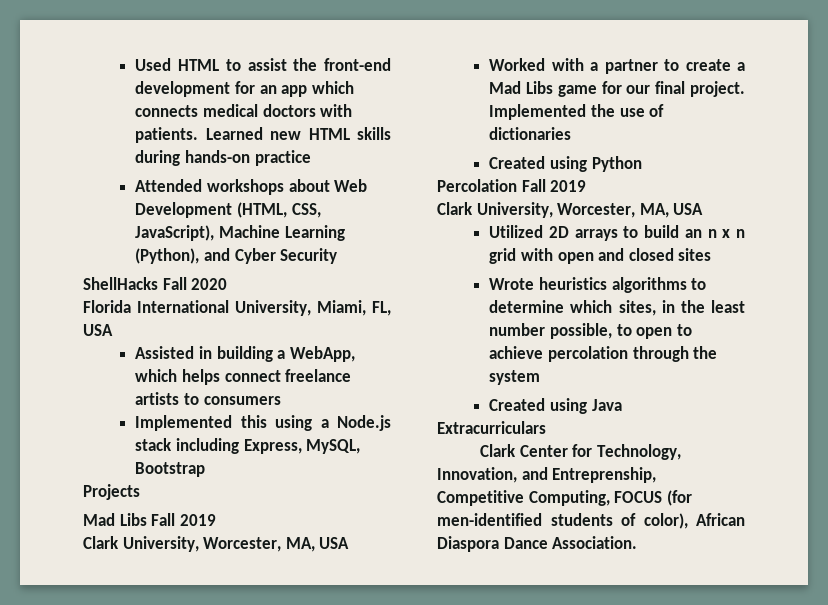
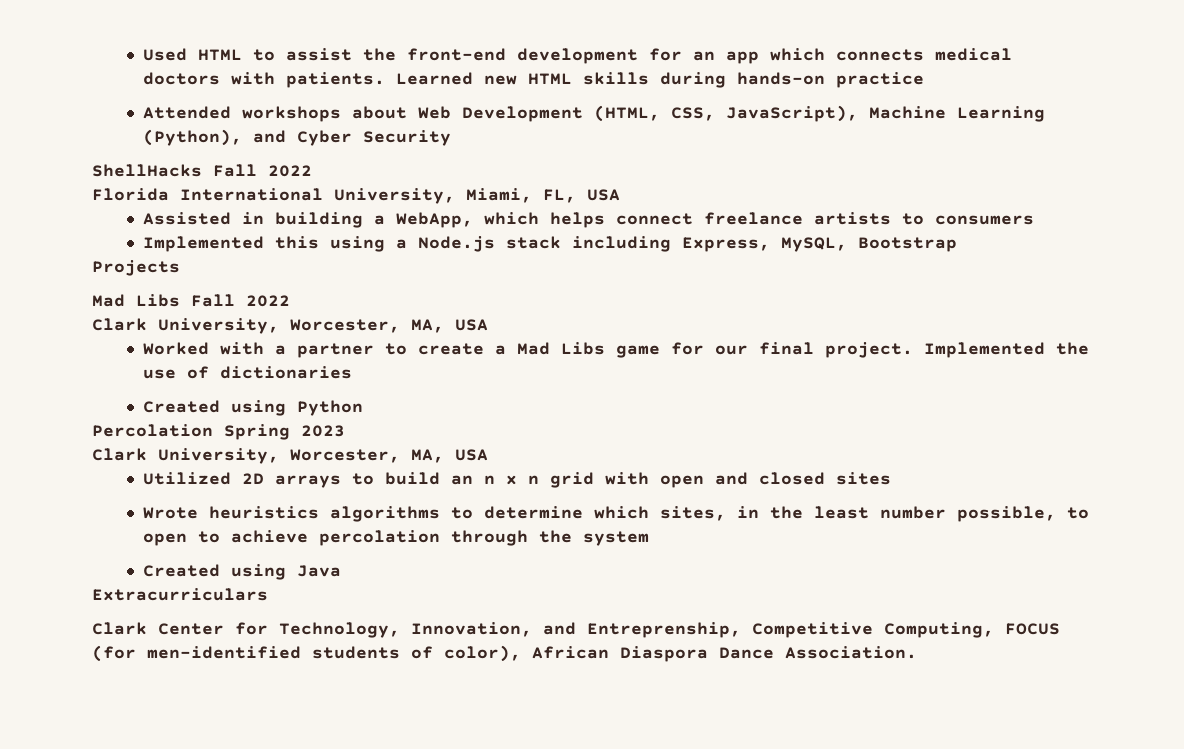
- ShellHacks Fall 2020
+ ShellHacks Fall 2022
- Mad Libs Fall 2019
+ Mad Libs Fall 2022
- Percolation Fall 2019
+ Percolation Spring 2023

